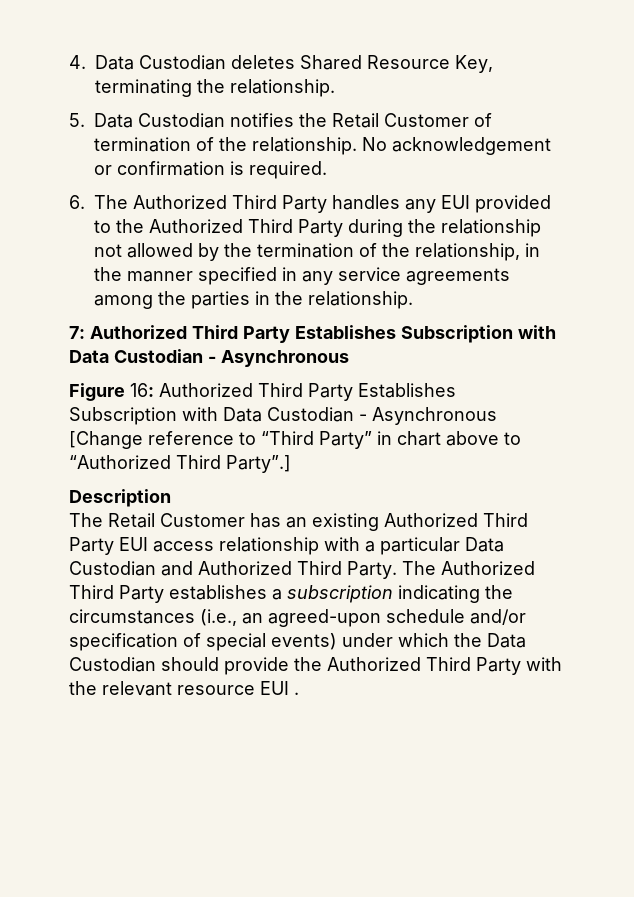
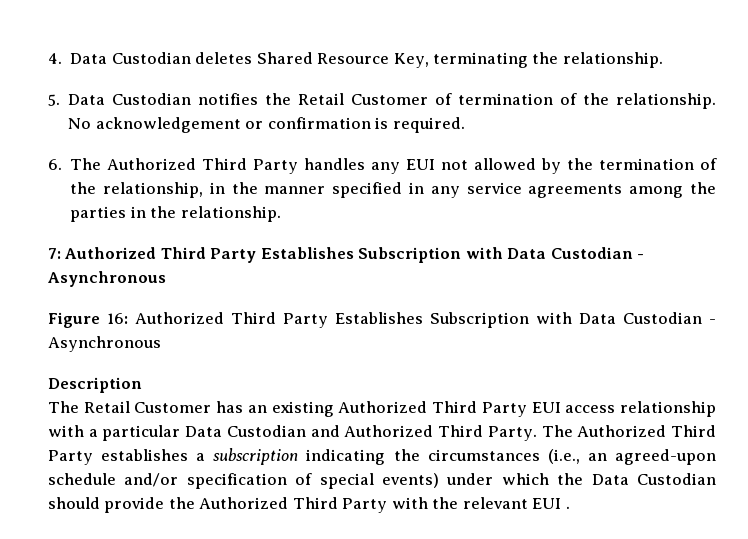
- 6. The Authorized Third Party handles any EUI provided to the Authorized Third Party during the relationship not allowed by the termination of the relationship, in the manner specified in any service agreements among the parties in the relationship.
+ 6. The Authorized Third Party handles any EUI not allowed by the termination of the relationship, in the manner specified in any service agreements among the parties in the relationship.
- Figure 16: Authorized Third Party Establishes Subscription with Data Custodian - Asynchronous [Change reference to “Third Party” in chart above to “Authorized Third Party”.]
+ Figure 16: Authorized Third Party Establishes Subscription with Data Custodian - Asynchronous
- The Authorized Third Party establishes a subscription indicating the circumstances (i.e., an agreed-upon schedule and/or specification of special events) under which the Data Custodian should provide the Authorized Third Party with the relevant resource EUI .
+ The Authorized Third Party establishes a subscription indicating the circumstances (i.e., an agreed-upon schedule and/or specification of special events) under which the Data Custodian should provide the Authorized Third Party with the relevant EUI .

